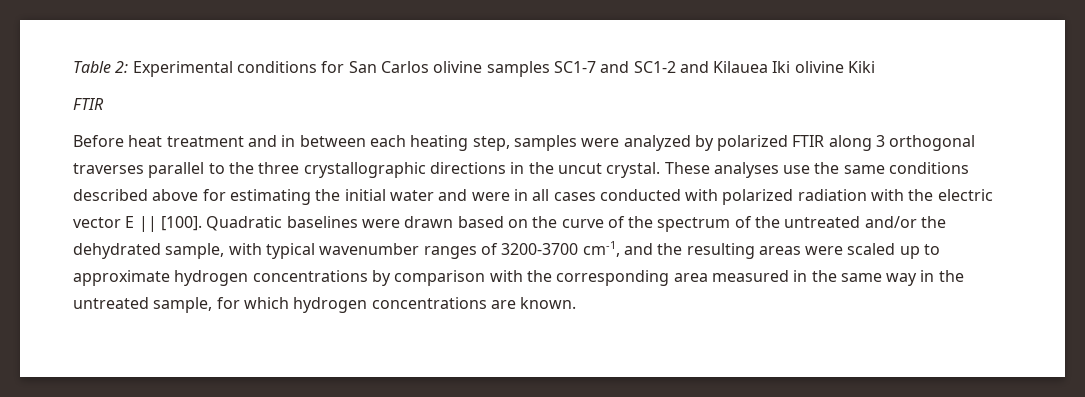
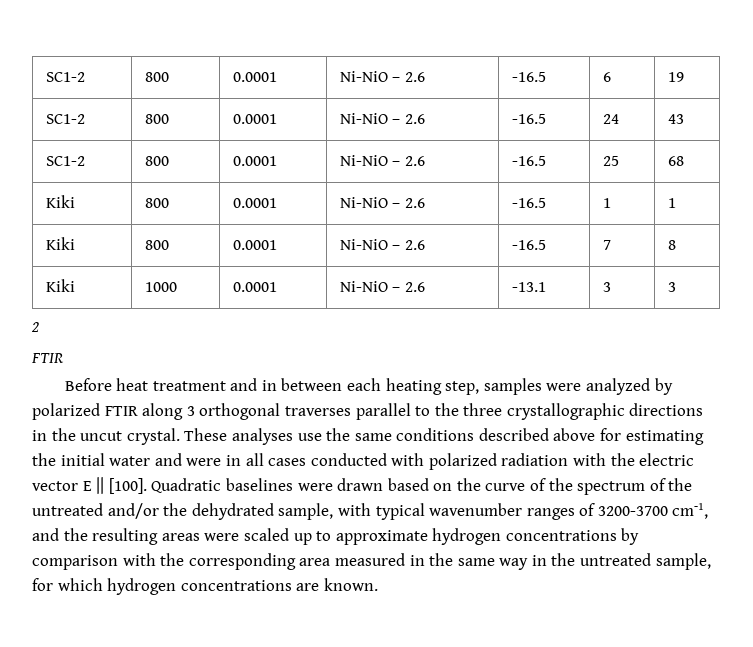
- Table 2: Experimental conditions for San Carlos olivine samples SC1-7 and SC1-2 and Kilauea Iki olivine Kiki
+ SC1-2 | 800 | 0.0001 | Ni-NiO – 2.6 | -16.5 | 6 | 19
+ SC1-2 | 800 | 0.0001 | Ni-NiO – 2.6 | -16.5 | 24 | 43
+ SC1-2 | 800 | 0.0001 | Ni-NiO – 2.6 | -16.5 | 25 | 68
+ Kiki | 800 | 0.0001 | Ni-NiO – 2.6 | -16.5 | 1 | 1
+ Kiki | 800 | 0.0001 | Ni-NiO – 2.6 | -16.5 | 7 | 8
+ Kiki | 1000 | 0.0001 | Ni-NiO – 2.6 | -13.1 | 3 | 3
+ 2

